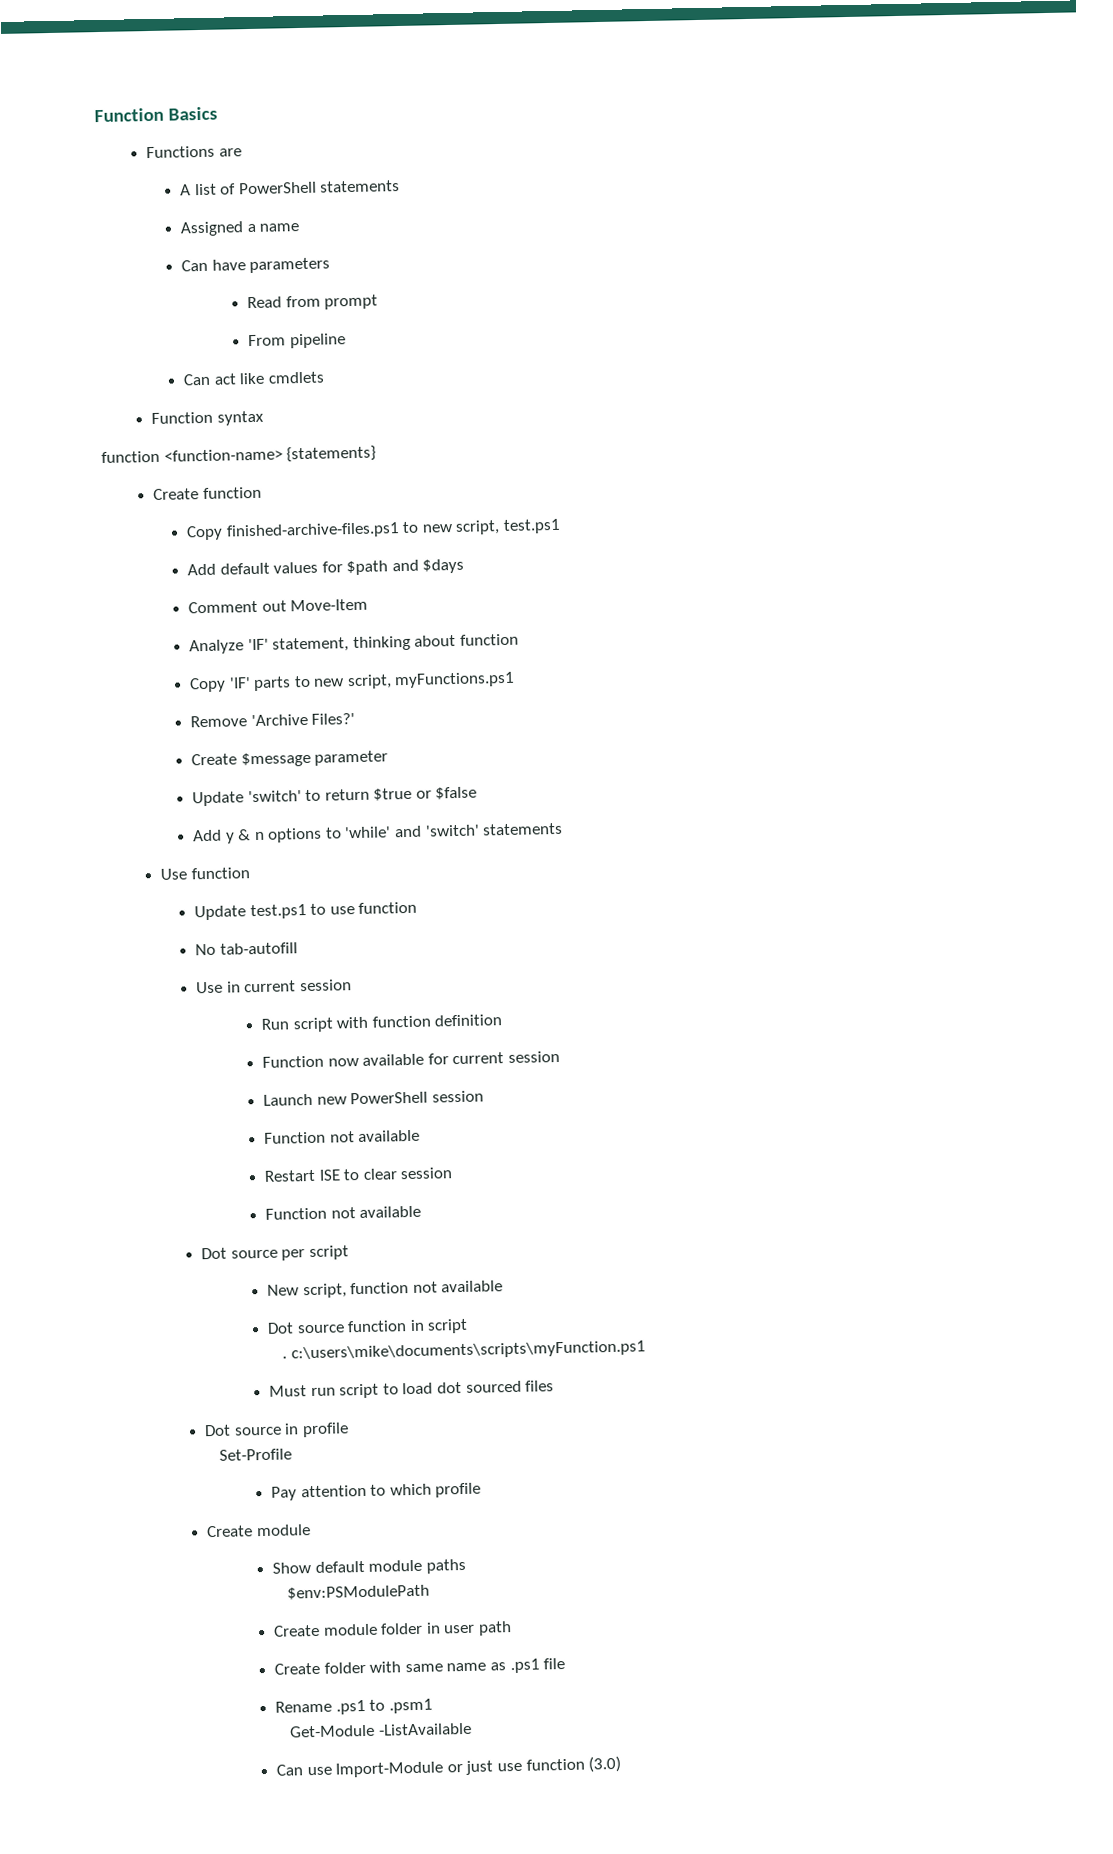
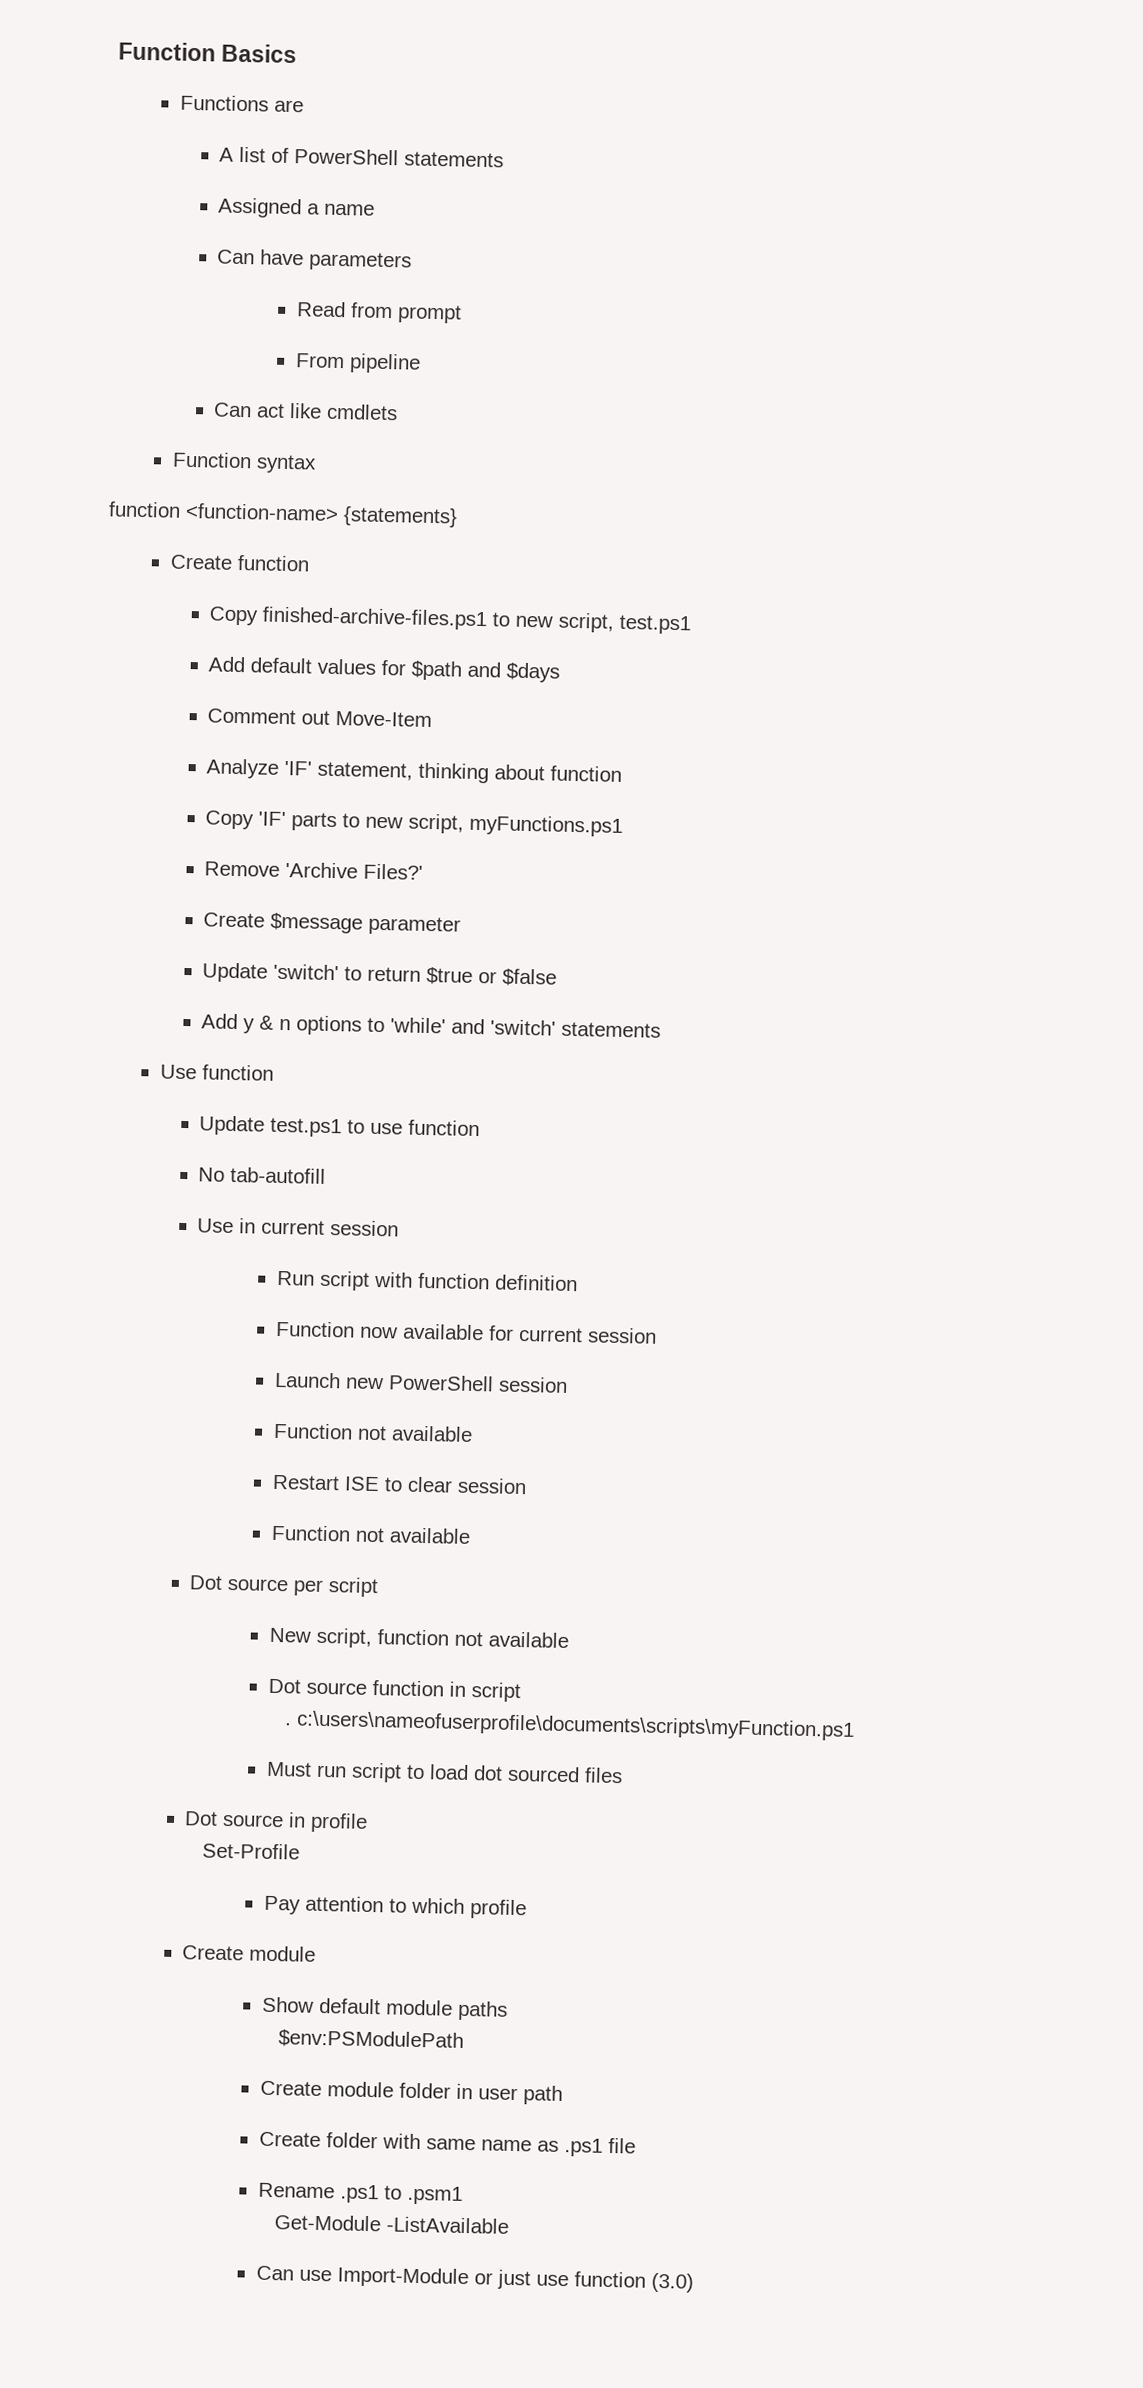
- . c:\users\mike\documents\scripts\myFunction.ps1
+ . c:\users\nameofuserprofile\documents\scripts\myFunction.ps1

